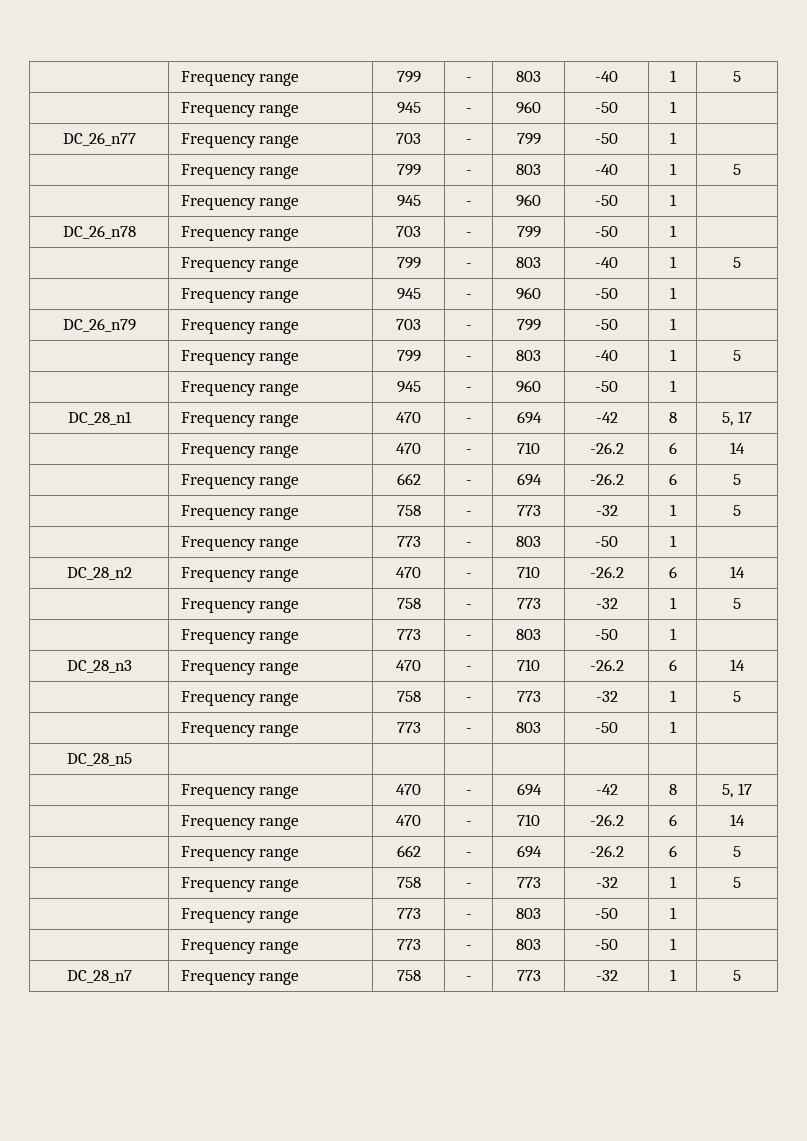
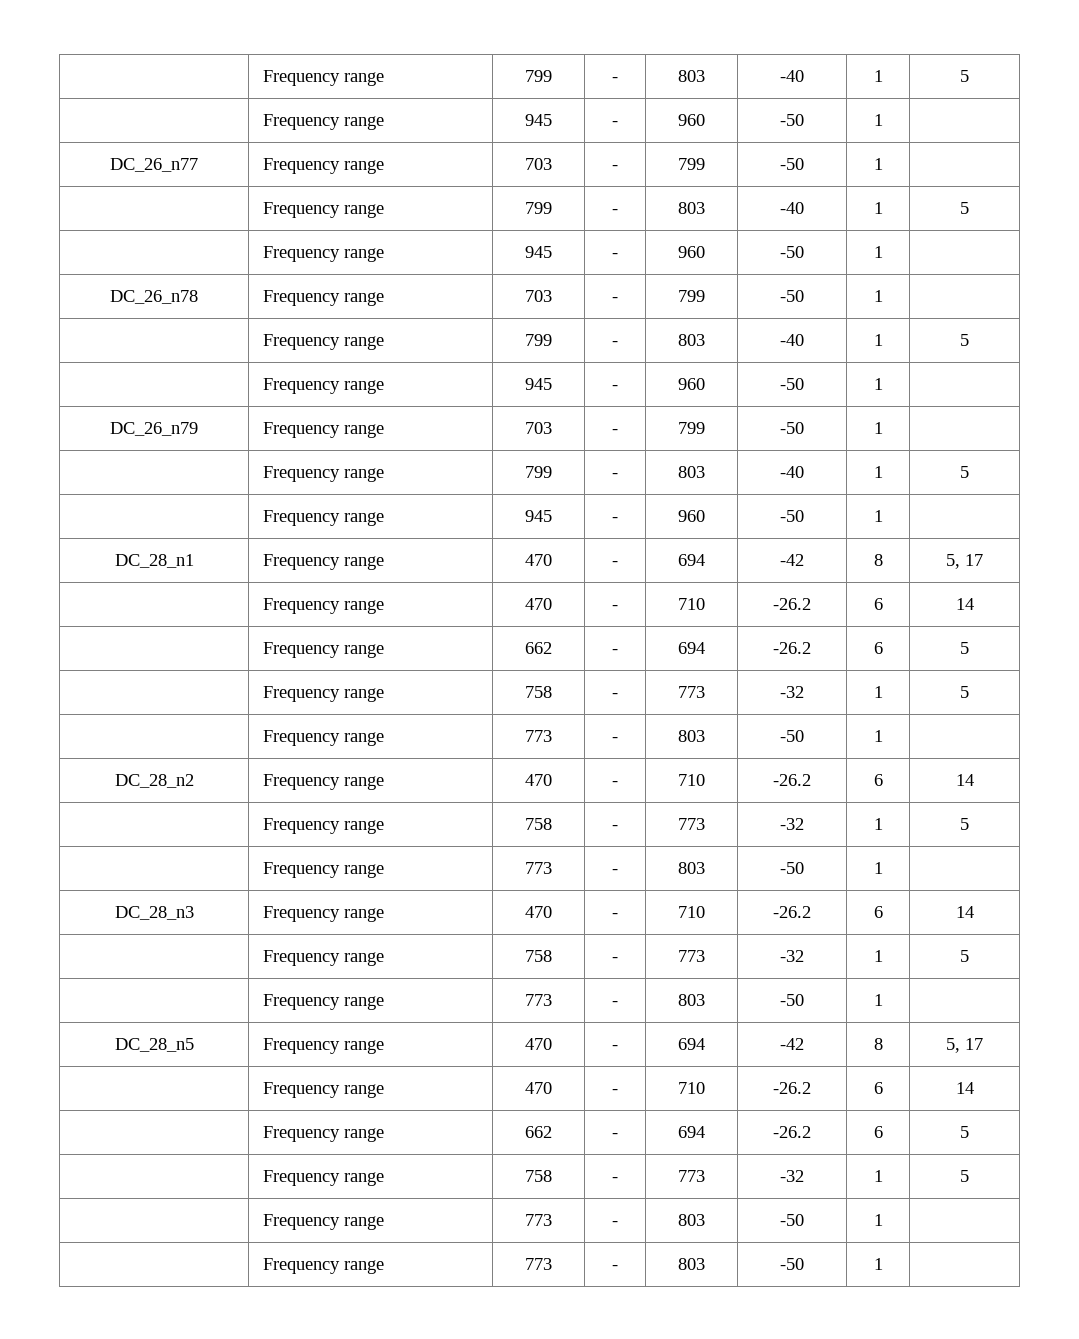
- DC_28_n5 | | | | | | |
- | Frequency range | 470 | - | 694 | -42 | 8 | 5, 17
+ DC_28_n5 | Frequency range | 470 | - | 694 | -42 | 8 | 5, 17
- DC_28_n7 | Frequency range | 758 | - | 773 | -32 | 1 | 5

